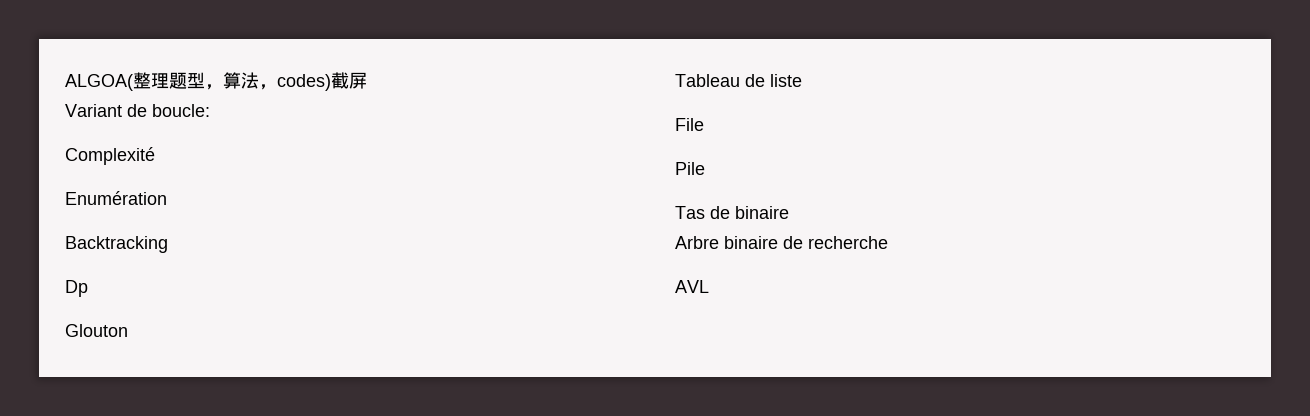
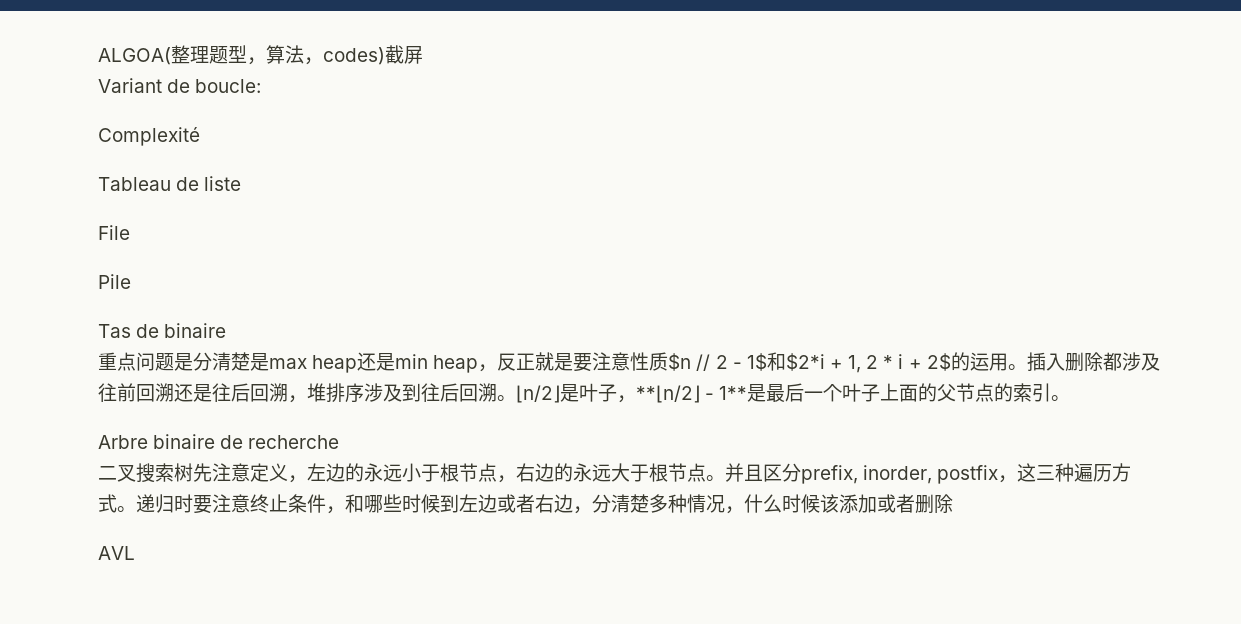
- Enumération
- Backtracking
- Dp
- Glouton
+ 重点问题是分清楚是max heap还是min heap，反正就是要注意性质$n // 2 - 1$和$2*i + 1, 2 * i + 2$的运用。插入删除都涉及往前回溯还是往后回溯，堆排序涉及到往后回溯。⌊n/2⌋是叶子，**⌊n/2⌋ - 1**是最后一个叶子上面的父节点的索引。
  Arbre binaire de recherche
+ 二叉搜索树先注意定义，左边的永远小于根节点，右边的永远大于根节点。并且区分prefix, inorder, postfix，这三种遍历方式。递归时要注意终止条件，和哪些时候到左边或者右边，分清楚多种情况，什么时候该添加或者删除

